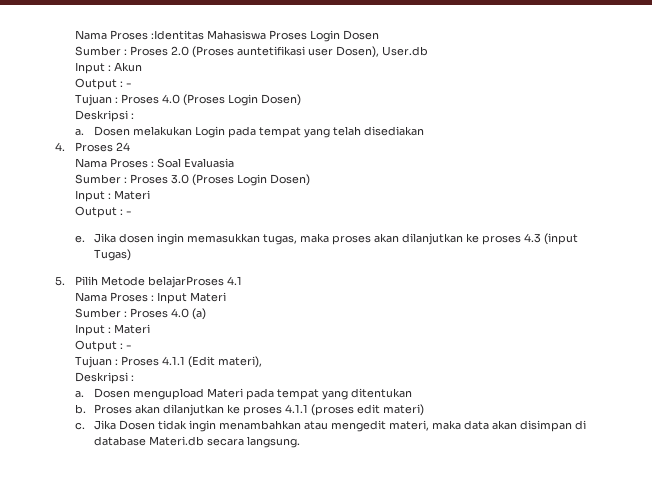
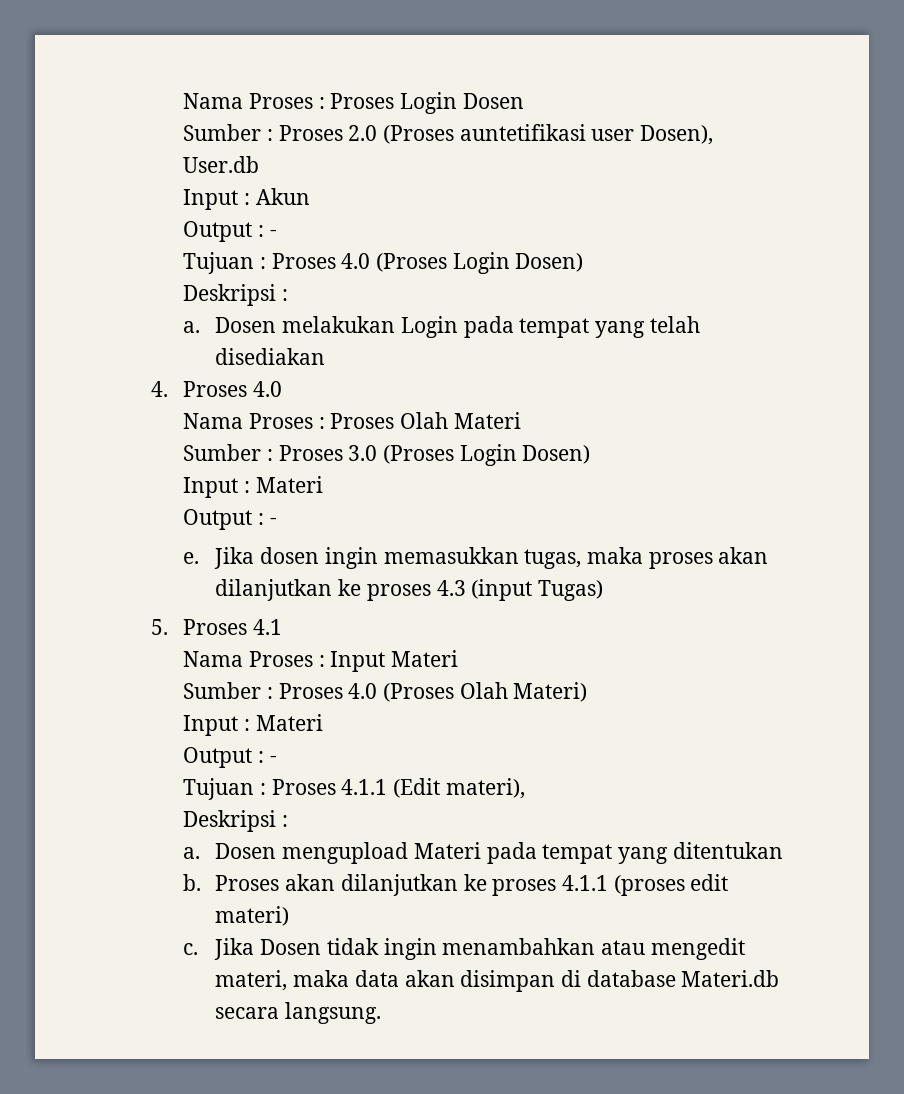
- Nama Proses :Identitas Mahasiswa Proses Login Dosen
+ Nama Proses : Proses Login Dosen
- 4. Proses 24
- Nama Proses : Soal Evaluasia
+ 4. Proses 4.0
+ Nama Proses : Proses Olah Materi
- 5. Pilih Metode belajarProses 4.1
+ 5. Proses 4.1
- Sumber : Proses 4.0 (a)
+ Sumber : Proses 4.0 (Proses Olah Materi)

